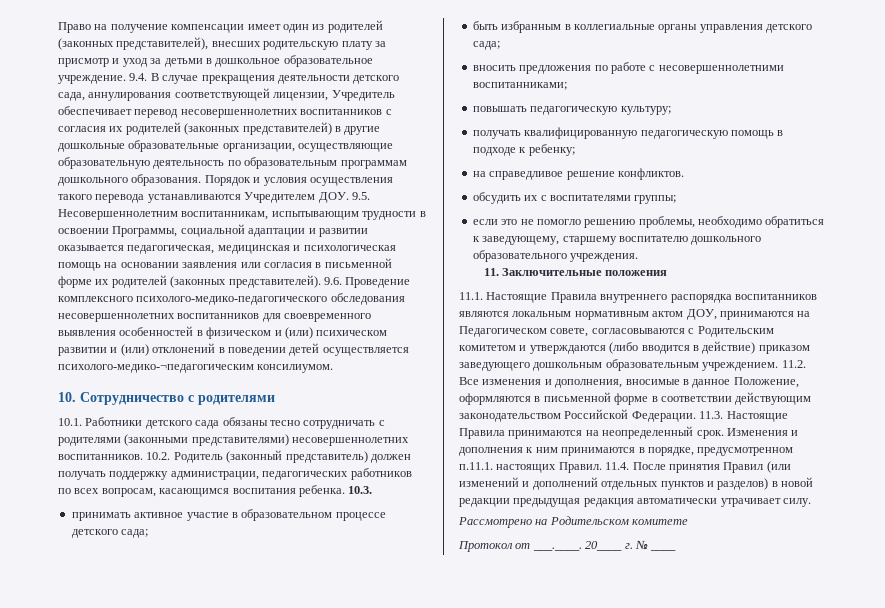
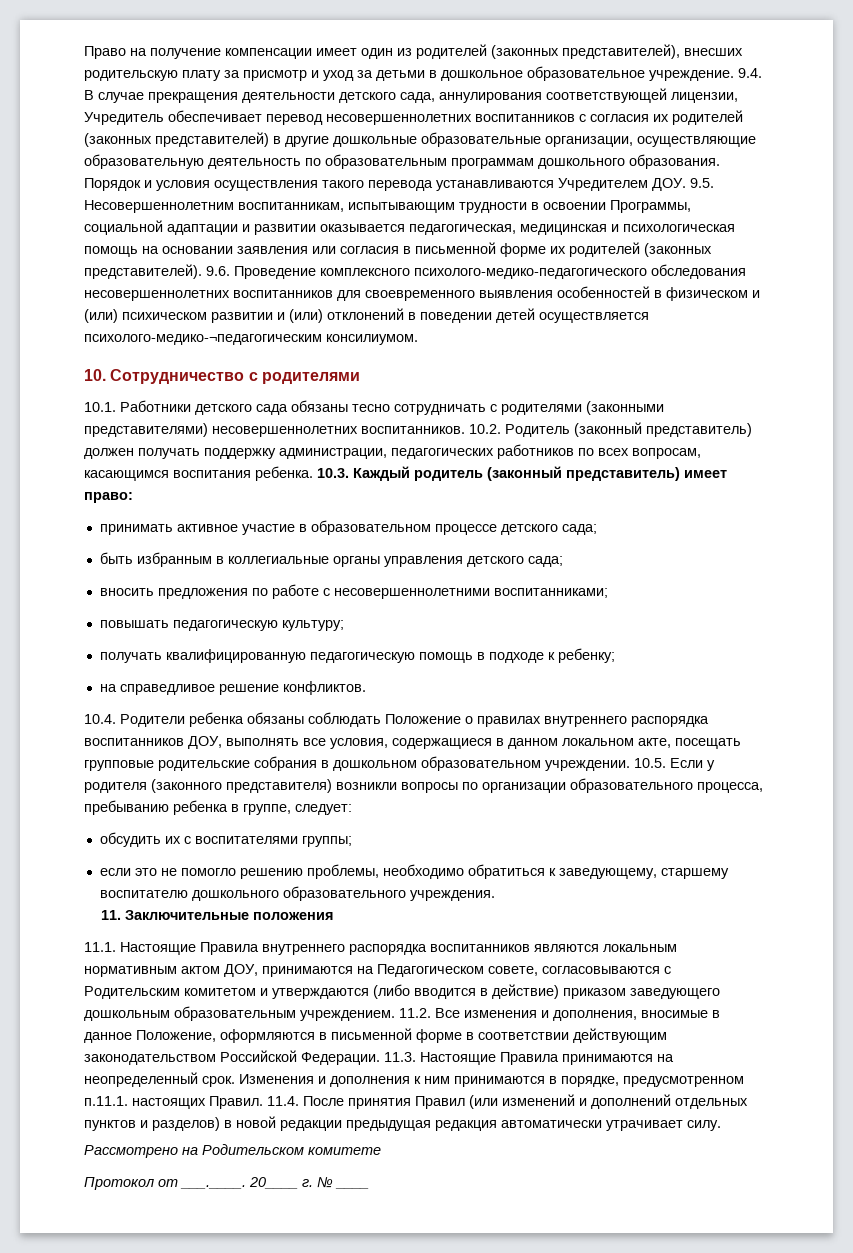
- 10.3.
+ 10.3. Каждый родитель (законный представитель) имеет право:
+ 10.4. Родители ребенка обязаны соблюдать Положение о правилах внутреннего распорядка воспитанников ДОУ, выполнять все условия, содержащиеся в данном локальном акте, посещать групповые родительские собрания в дошкольном образовательном учреждении. 10.5. Если у родителя (законного представителя) возникли вопросы по организации образовательного процесса, пребыванию ребенка в группе, следует:

